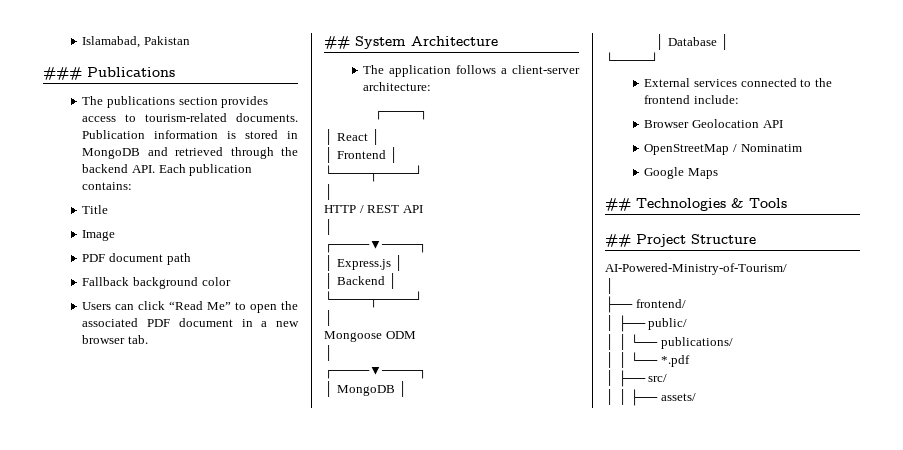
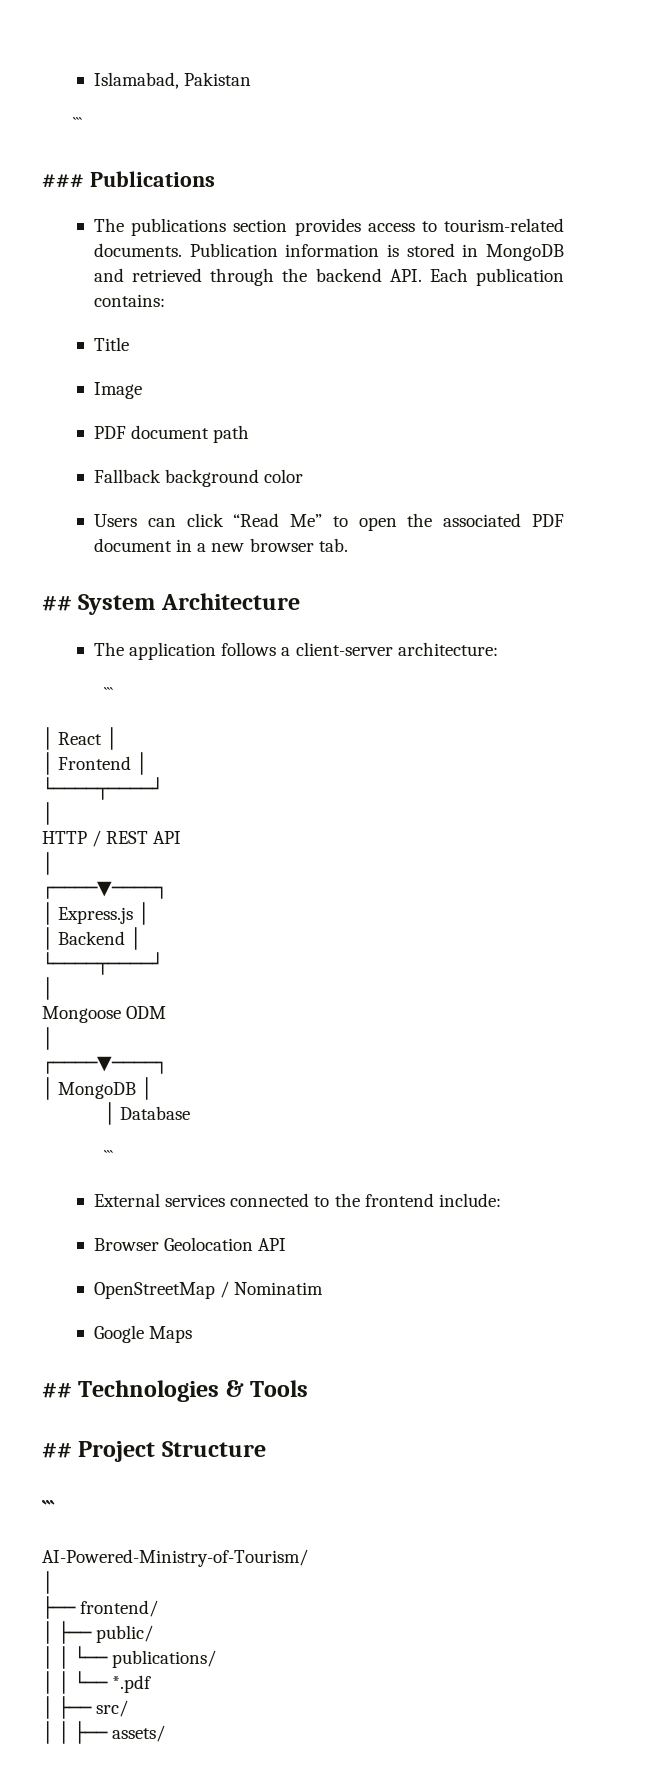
  Islamabad, Pakistan
+ ```
  The application follows a client-server architecture:
- ┌────┐
+ ```
- │ Database │
- └────┘
+ │ Database
+ ```
  ## Project Structure
+ ```

